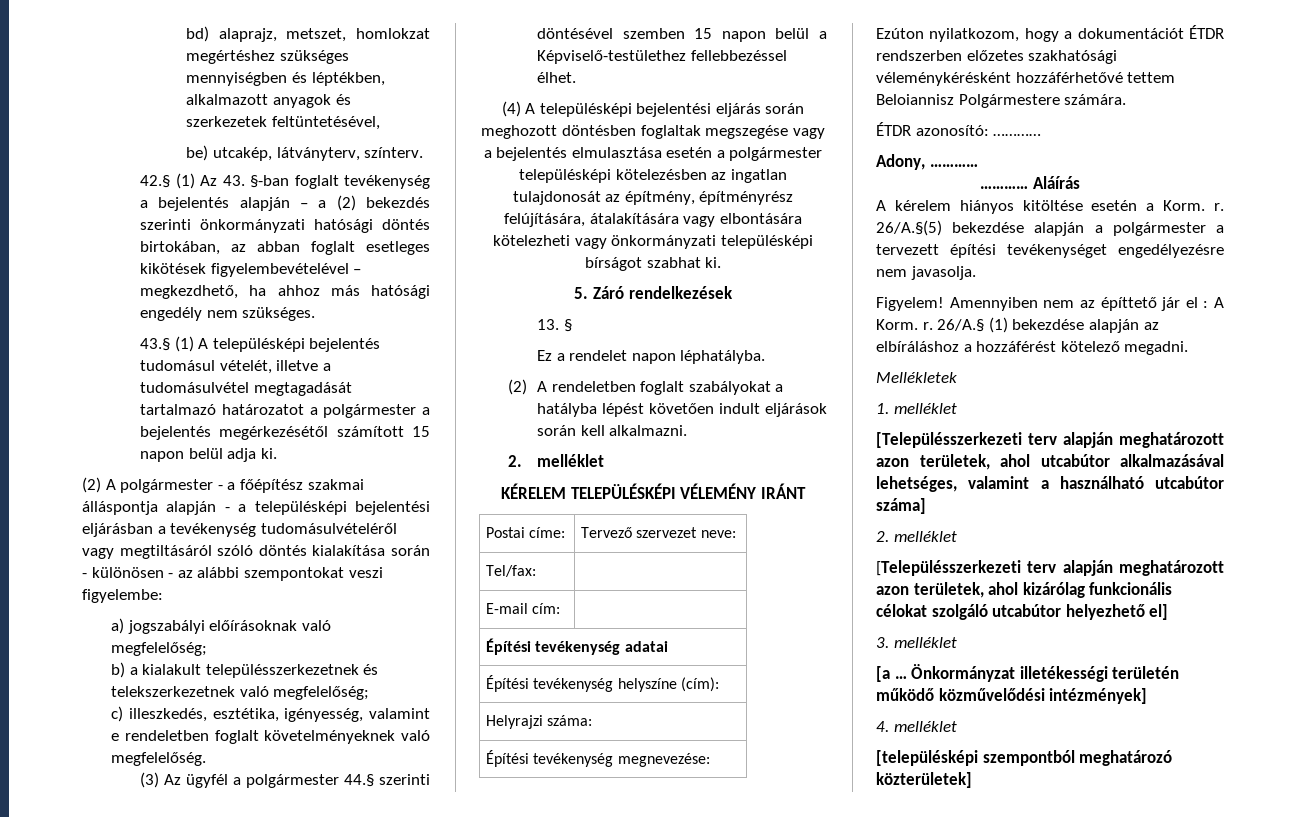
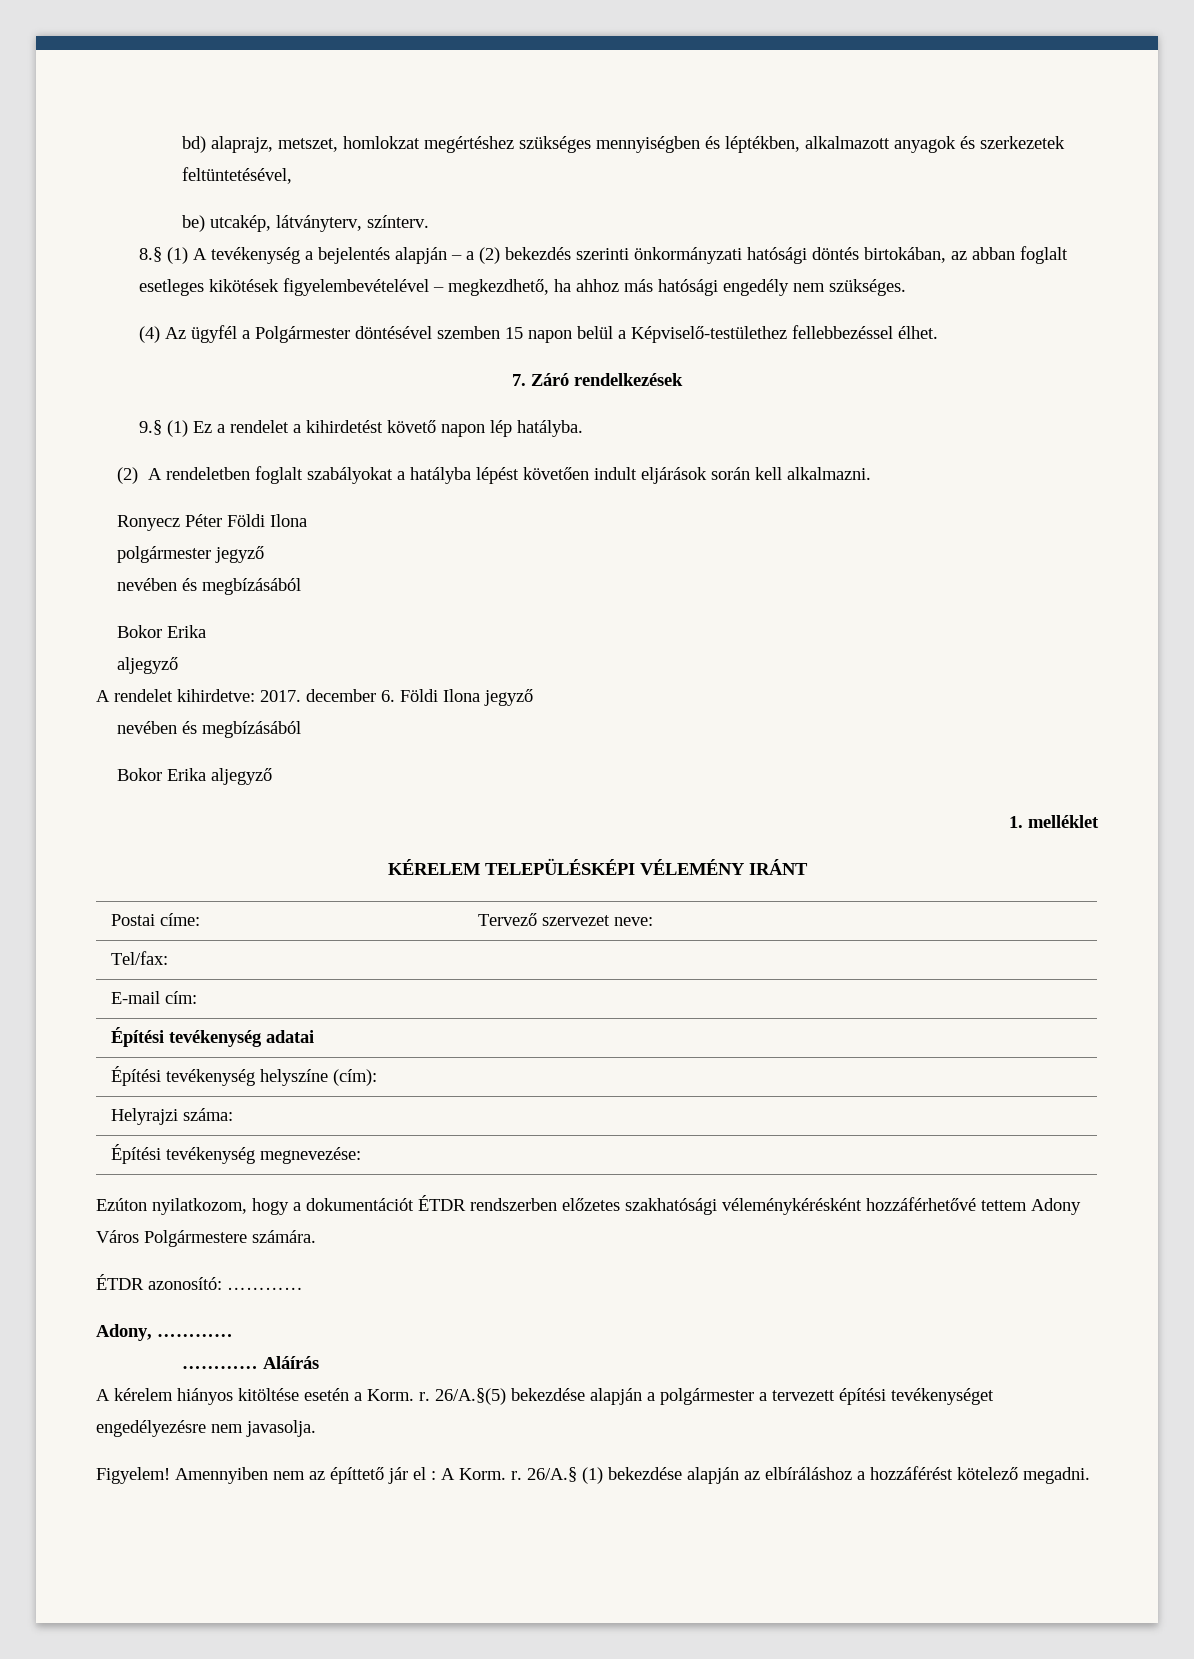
- 42.§ (1) Az 43. §-ban foglalt tevékenység a bejelentés alapján – a (2) bekezdés szerinti önkormányzati hatósági döntés birtokában, az abban foglalt esetleges kikötések figyelembevételével – megkezdhető, ha ahhoz más hatósági engedély nem szükséges.
+ 8.§ (1) A tevékenység a bejelentés alapján – a (2) bekezdés szerinti önkormányzati hatósági döntés birtokában, az abban foglalt esetleges kikötések figyelembevételével – megkezdhető, ha ahhoz más hatósági engedély nem szükséges.
- 43.§ (1) A településképi bejelentés tudomásul vételét, illetve a tudomásulvétel megtagadását tartalmazó határozatot a polgármester a bejelentés megérkezésétől számított 15 napon belül adja ki.
- (2) A polgármester - a főépítész szakmai álláspontja alapján - a településképi bejelentési eljárásban a tevékenység tudomásulvételéről vagy megtiltásáról szóló döntés kialakítása során - különösen - az alábbi szempontokat veszi figyelembe:
- a) jogszabályi előírásoknak való megfelelőség;
- b) a kialakult településszerkezetnek és telekszerkezetnek való megfelelőség;
- c) illeszkedés, esztétika, igényesség, valamint e rendeletben foglalt követelményeknek való megfelelőség.
- (3) Az ügyfél a polgármester 44.§ szerinti döntésével szemben 15 napon belül a Képviselő-testülethez fellebbezéssel élhet.
+ (4) Az ügyfél a Polgármester döntésével szemben 15 napon belül a Képviselő-testülethez fellebbezéssel élhet.
- (4) A településképi bejelentési eljárás során meghozott döntésben foglaltak megszegése vagy a bejelentés elmulasztása esetén a polgármester településképi kötelezésben az ingatlan tulajdonosát az építmény, építményrész felújítására, átalakítására vagy elbontására kötelezheti vagy önkormányzati településképi bírságot szabhat ki.
- 5. Záró rendelkezések
+ 7. Záró rendelkezések
- 13. §
- Ez a rendelet napon léphatályba.
+ 9.§ (1) Ez a rendelet a kihirdetést követő napon lép hatályba.
  (2) A rendeletben foglalt szabályokat a hatályba lépést követően indult eljárások során kell alkalmazni.
- 2. melléklet
+ Ronyecz Péter Földi Ilona
+ polgármester jegyző
+ nevében és megbízásából
+ Bokor Erika
+ aljegyző
+ A rendelet kihirdetve: 2017. december 6. Földi Ilona jegyző
+ nevében és megbízásából
+ Bokor Erika aljegyző
+ 1. melléklet
- Ezúton nyilatkozom, hogy a dokumentációt ÉTDR rendszerben előzetes szakhatósági véleménykérésként hozzáférhetővé tettem Beloiannisz Polgármestere számára.
+ Ezúton nyilatkozom, hogy a dokumentációt ÉTDR rendszerben előzetes szakhatósági véleménykérésként hozzáférhetővé tettem Adony Város Polgármestere számára.
- Mellékletek
- 1. melléklet
- [Településszerkezeti terv alapján meghatározott azon területek, ahol utcabútor alkalmazásával lehetséges, valamint a használható utcabútor száma]
- 2. melléklet
- [Településszerkezeti terv alapján meghatározott azon területek, ahol kizárólag funkcionális célokat szolgáló utcabútor helyezhető el]
- 3. melléklet
- [a … Önkormányzat illetékességi területén működő közművelődési intézmények]
- 4. melléklet
- [településképi szempontból meghatározó közterületek]

